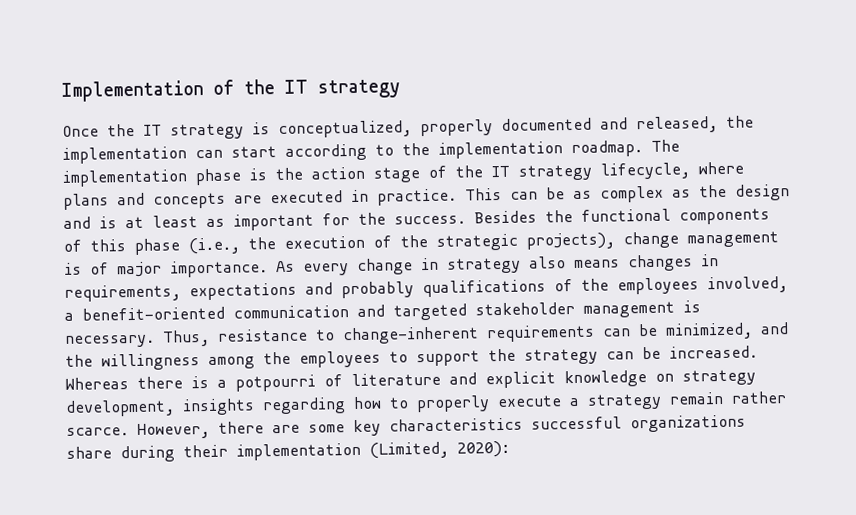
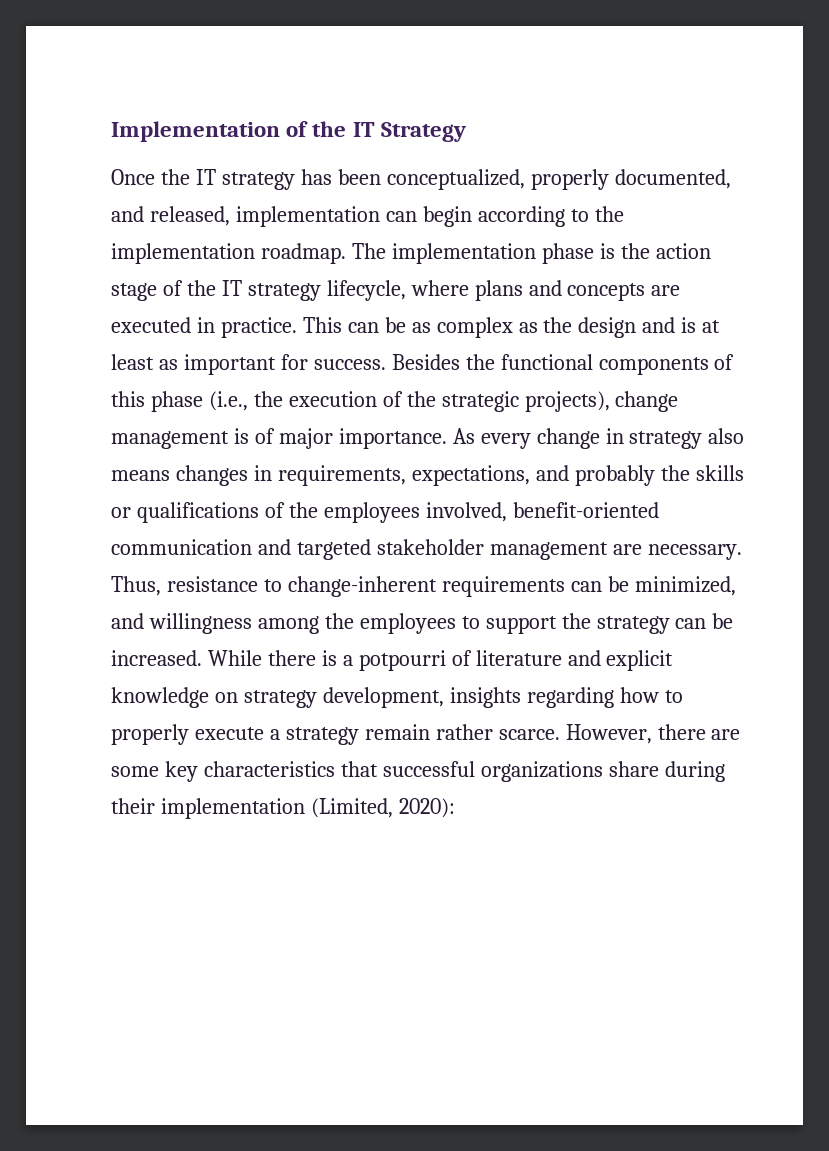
- Implementation of the IT strategy
+ Implementation of the IT Strategy
- Once the IT strategy is conceptualized, properly documented and released, the implementation can start according to the implementation roadmap.
+ Once the IT strategy has been conceptualized, properly documented, and released, implementation can begin according to the implementation roadmap.
- This can be as complex as the design and is at least as important for the success.
+ This can be as complex as the design and is at least as important for success.
- As every change in strategy also means changes in requirements, expectations and probably qualifications of the employees involved, a benefit-oriented communication and targeted stakeholder management is necessary.
+ As every change in strategy also means changes in requirements, expectations, and probably the skills or qualifications of the employees involved, benefit-oriented communication and targeted stakeholder management are necessary.
- Thus, resistance to change-inherent requirements can be minimized, and the willingness among the employees to support the strategy can be increased.
+ Thus, resistance to change-inherent requirements can be minimized, and willingness among the employees to support the strategy can be increased.
- Whereas there is a potpourri of literature and explicit knowledge on strategy development, insights regarding how to properly execute a strategy remain rather scarce.
+ While there is a potpourri of literature and explicit knowledge on strategy development, insights regarding how to properly execute a strategy remain rather scarce.
- However, there are some key characteristics successful organizations share during their implementation (Limited, 2020):
+ However, there are some key characteristics that successful organizations share during their implementation (Limited, 2020):

